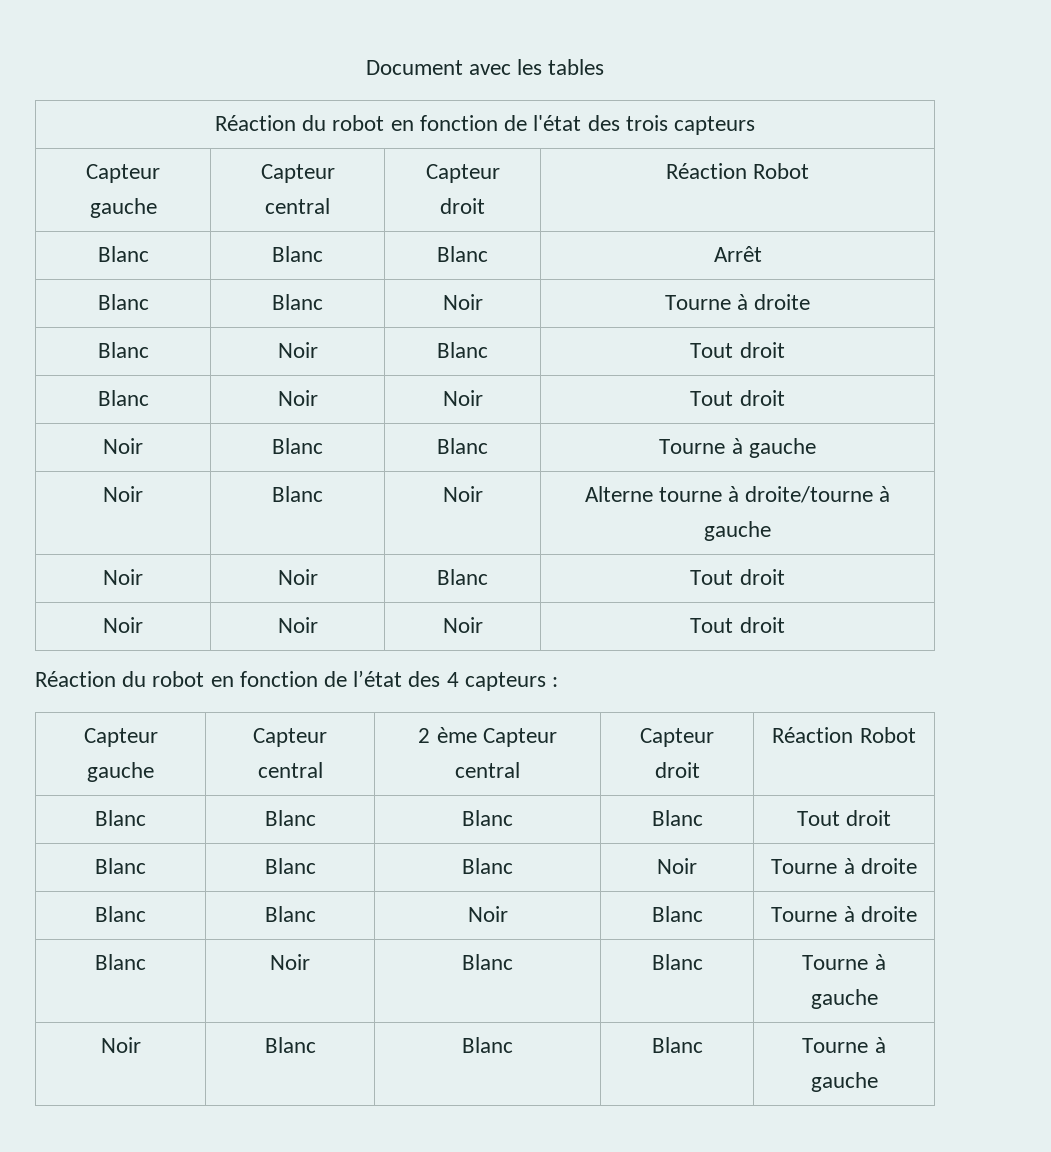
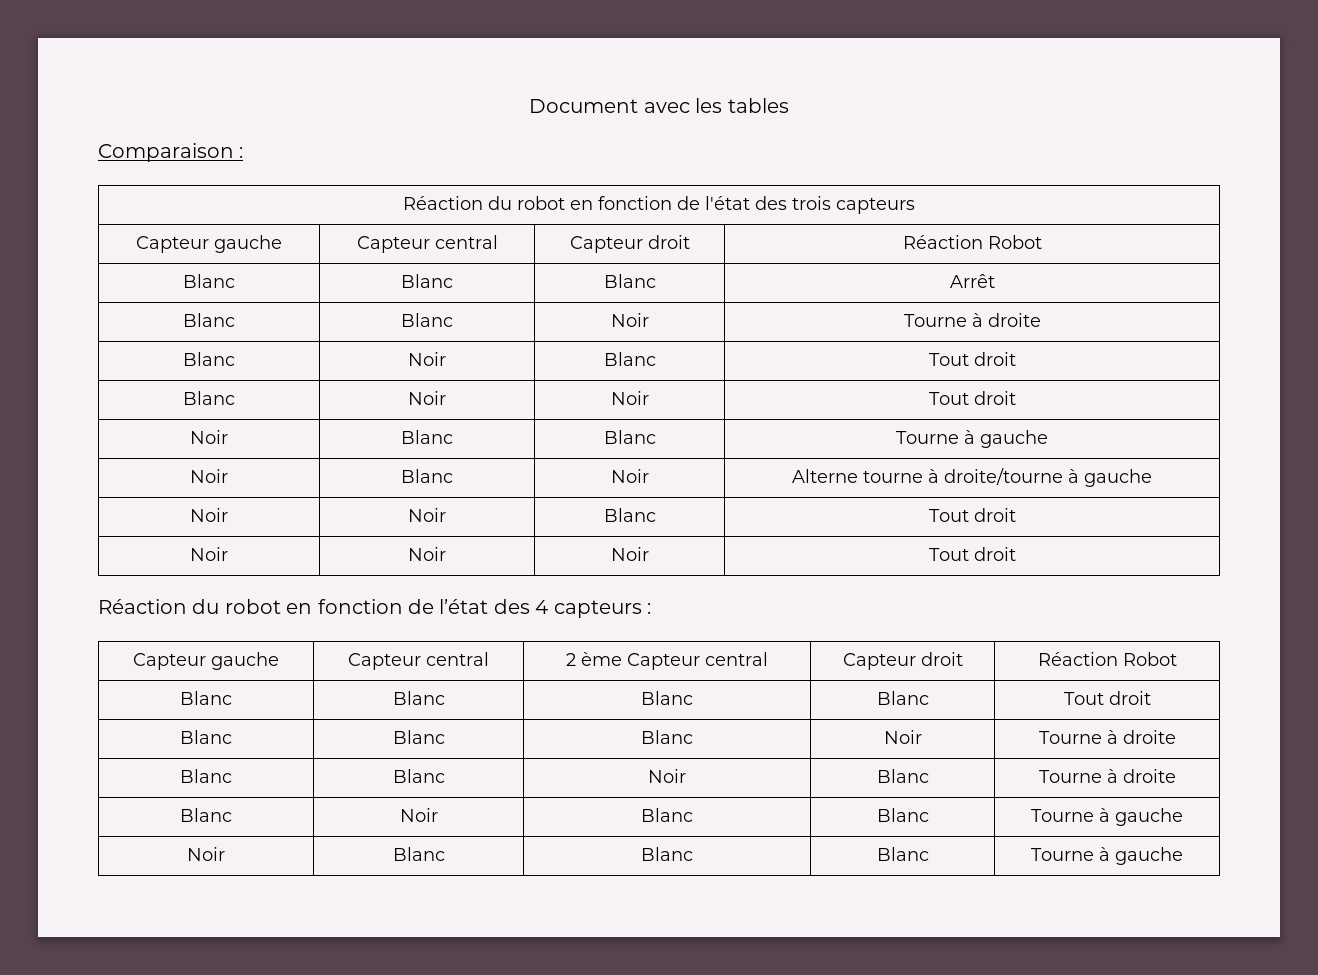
+ Comparaison :

